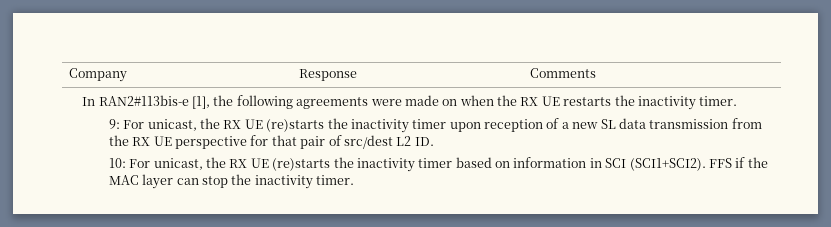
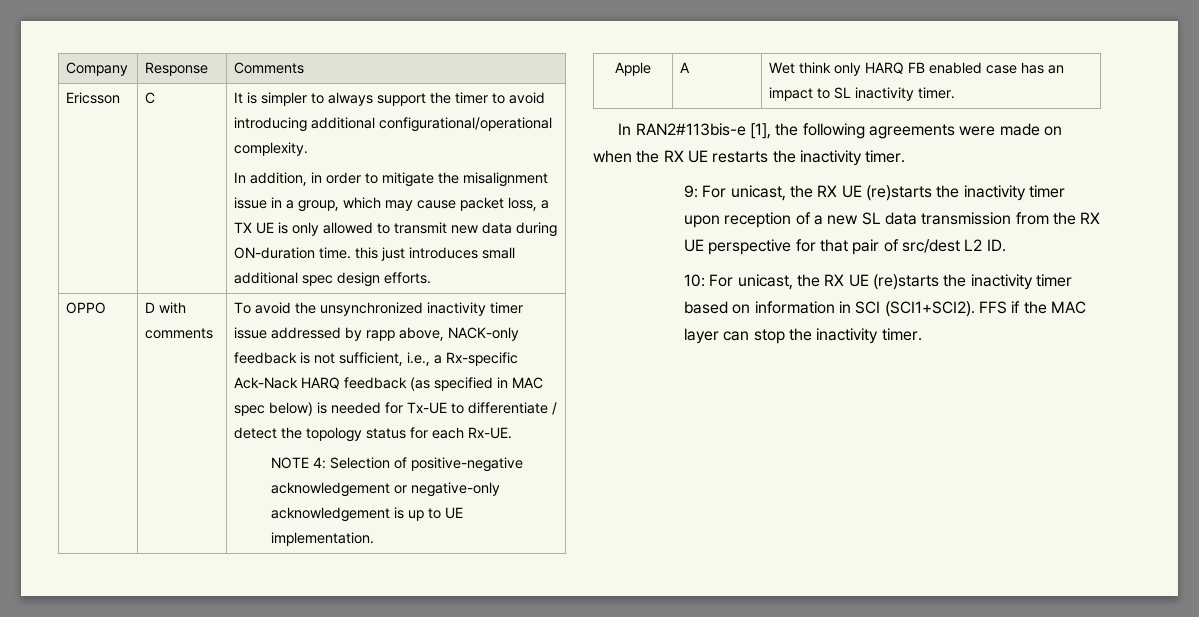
+ Ericsson | C | It is simpler to always support the timer to avoid introducing additional configurational/operational complexity.
+ In addition, in order to mitigate the misalignment issue in a group, which may cause packet loss, a TX UE is only allowed to transmit new data during ON-duration time. this just introduces small additional spec design efforts.
+ OPPO | D with comments | To avoid the unsynchronized inactivity timer issue addressed by rapp above, NACK-only feedback is not sufficient, i.e., a Rx-specific Ack-Nack HARQ feedback (as specified in MAC spec below) is needed for Tx-UE to differentiate / detect the topology status for each Rx-UE.
+ NOTE 4: Selection of positive-negative acknowledgement or negative-only acknowledgement is up to UE implementation.
+ Apple | A | Wet think only HARQ FB enabled case has an impact to SL inactivity timer.

